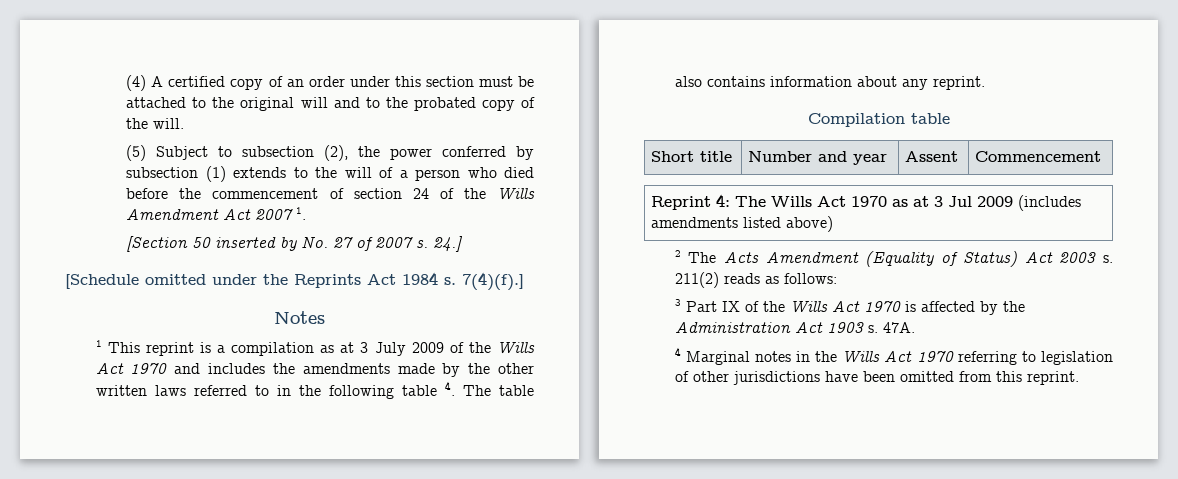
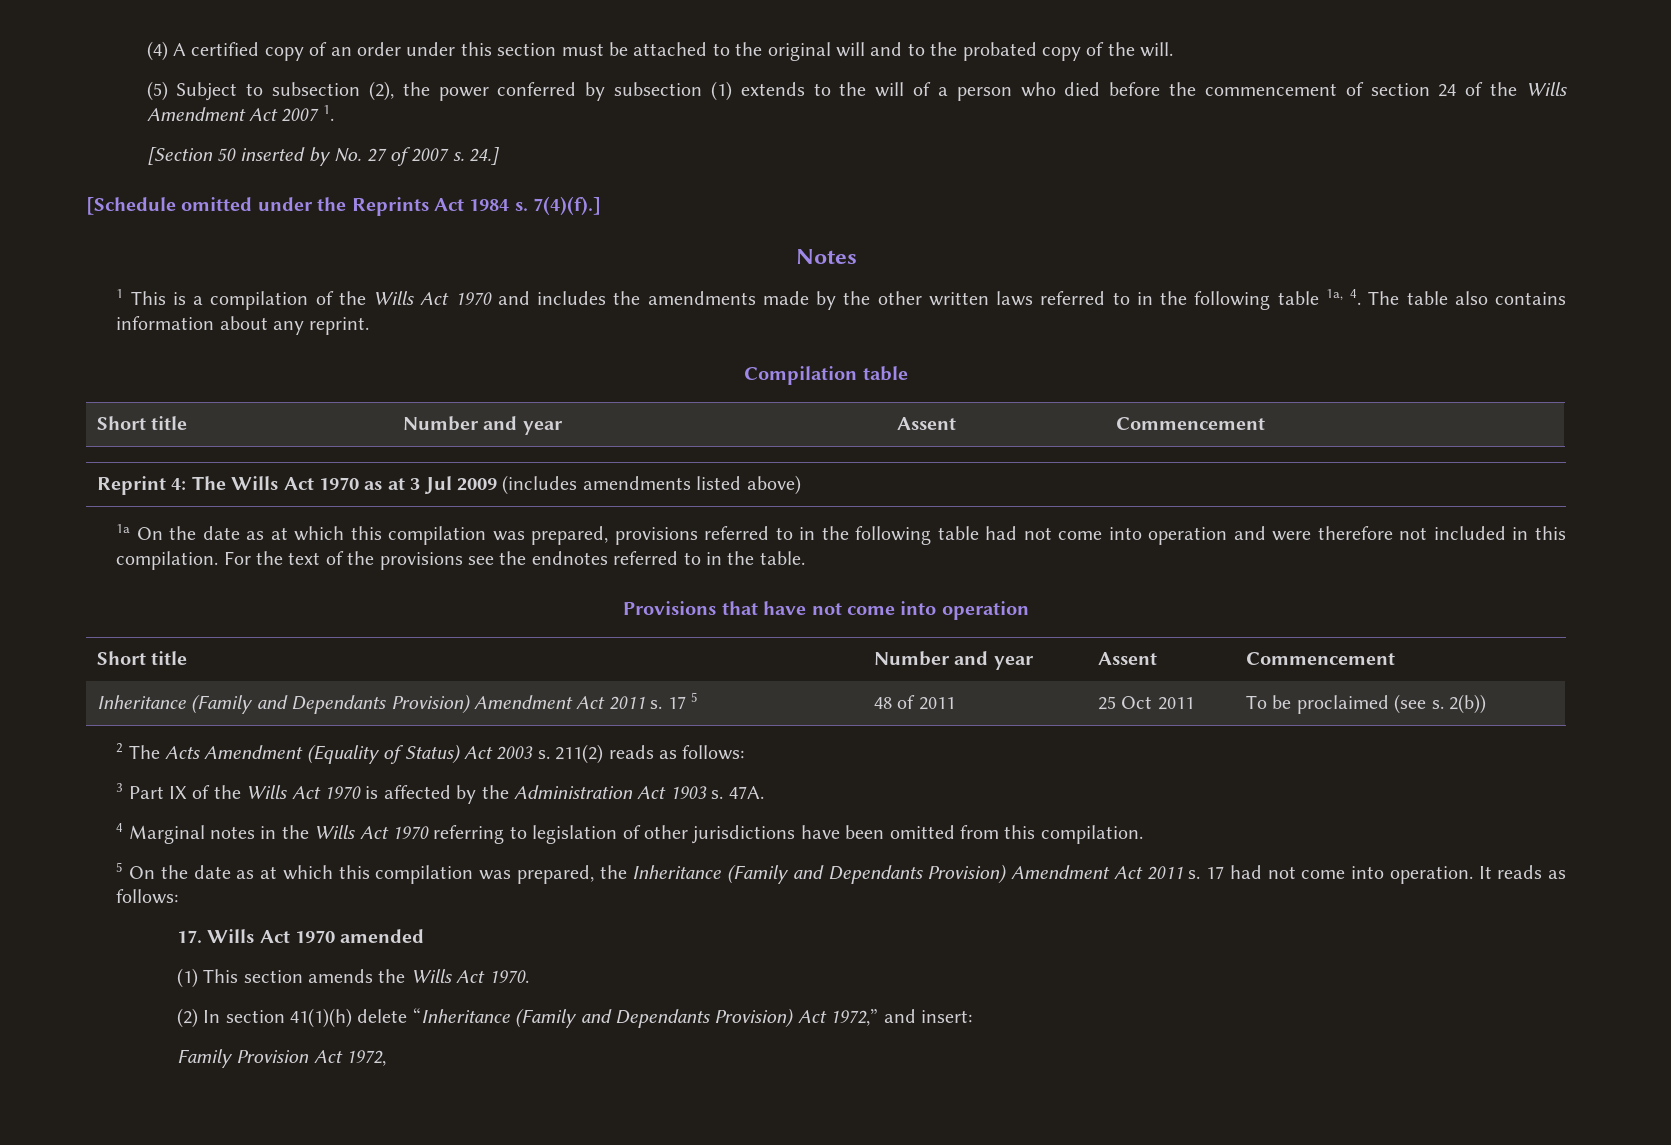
- 1 This reprint is a compilation as at 3 July 2009 of the Wills Act 1970 and includes the amendments made by the other written laws referred to in the following table 4. The table also contains information about any reprint.
+ 1 This is a compilation of the Wills Act 1970 and includes the amendments made by the other written laws referred to in the following table 1a, 4. The table also contains information about any reprint.
+ 1a On the date as at which this compilation was prepared, provisions referred to in the following table had not come into operation and were therefore not included in this compilation. For the text of the provisions see the endnotes referred to in the table.
+ Provisions that have not come into operation
+ Short title | Number and year | Assent | Commencement
+ Inheritance (Family and Dependants Provision) Amendment Act 2011 s. 17 5 | 48 of 2011 | 25 Oct 2011 | To be proclaimed (see s. 2(b))
- 4 Marginal notes in the Wills Act 1970 referring to legislation of other jurisdictions have been omitted from this reprint.
+ 4 Marginal notes in the Wills Act 1970 referring to legislation of other jurisdictions have been omitted from this compilation.
+ 5 On the date as at which this compilation was prepared, the Inheritance (Family and Dependants Provision) Amendment Act 2011 s. 17 had not come into operation. It reads as follows:
+ 17. Wills Act 1970 amended
+ (1) This section amends the Wills Act 1970.
+ (2) In section 41(1)(h) delete “Inheritance (Family and Dependants Provision) Act 1972,” and insert:
+ Family Provision Act 1972,

